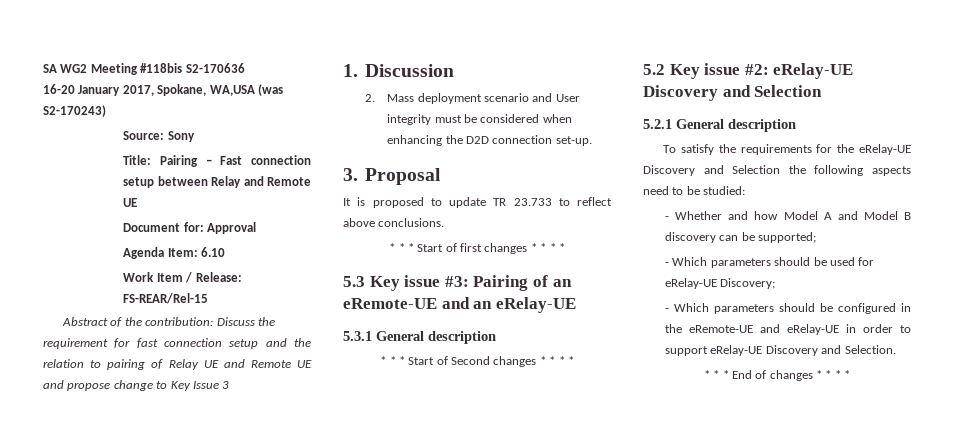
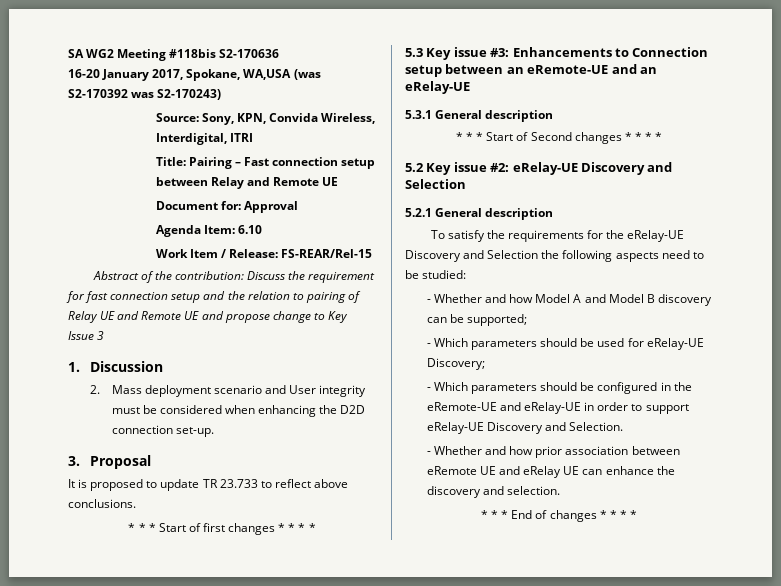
- 16-20 January 2017, Spokane, WA,USA (was S2-170243)
+ 16-20 January 2017, Spokane, WA,USA (was S2-170392 was S2-170243)
- Source: Sony
+ Source: Sony, KPN, Convida Wireless, Interdigital, ITRI
- 5.3 Key issue #3: Pairing of an eRemote-UE and an eRelay-UE
+ 5.3 Key issue #3: Enhancements to Connection setup between an eRemote-UE and an eRelay-UE
+ - Whether and how prior association between eRemote UE and eRelay UE can enhance the discovery and selection.

